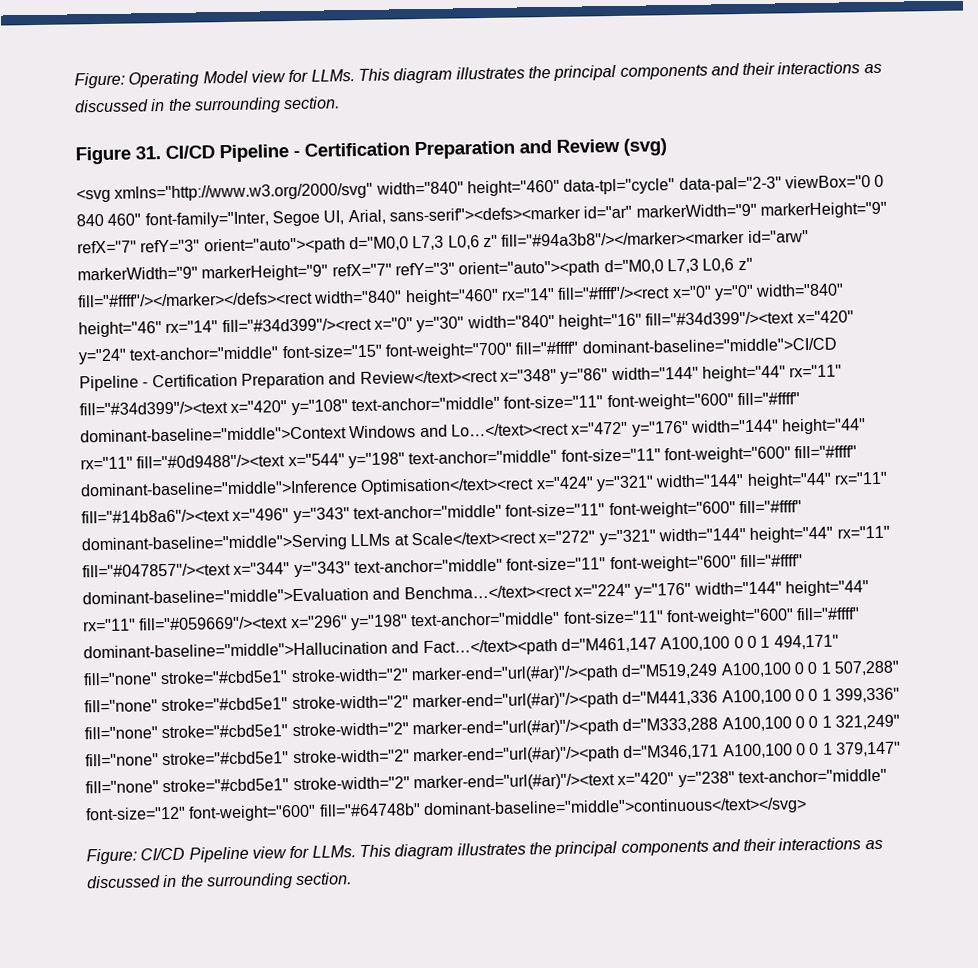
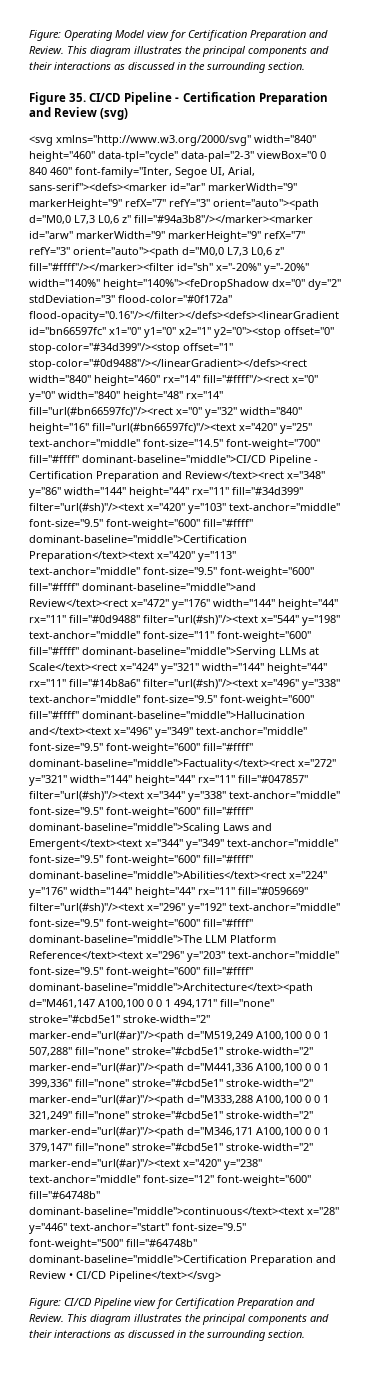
- Figure: Operating Model view for LLMs.
+ Figure: Operating Model view for Certification Preparation and Review.
- Figure 31. CI/CD Pipeline - Certification Preparation and Review (svg)
+ Figure 35. CI/CD Pipeline - Certification Preparation and Review (svg)
- <svg xmlns="http://www.w3.org/2000/svg" width="840" height="460" data-tpl="cycle" data-pal="2-3" viewBox="0 0 840 460" font-family="Inter, Segoe UI, Arial, sans-serif"><defs><marker id="ar" markerWidth="9" markerHeight="9" refX="7" refY="3" orient="auto"><path d="M0,0 L7,3 L0,6 z" fill="#94a3b8"/></marker><marker id="arw" markerWidth="9" markerHeight="9" refX="7" refY="3" orient="auto"><path d="M0,0 L7,3 L0,6 z" fill="#ffff"/></marker></defs><rect width="840" height="460" rx="14" fill="#ffff"/><rect x="0" y="0" width="840" height="46" rx="14" fill="#34d399"/><rect x="0" y="30" width="840" height="16" fill="#34d399"/><text x="420" y="24" text-anchor="middle" font-size="15" font-weight="700" fill="#ffff" dominant-baseline="middle">CI/CD Pipeline - Certification Preparation and Review</text><rect x="348" y="86" width="144" height="44" rx="11" fill="#34d399"/><text x="420" y="108" text-anchor="middle" font-size="11" font-weight="600" fill="#ffff" dominant-baseline="middle">Context Windows and Lo…</text><rect x="472" y="176" width="144" height="44" rx="11" fill="#0d9488"/><text x="544" y="198" text-anchor="middle" font-size="11" font-weight="600" fill="#ffff" dominant-baseline="middle">Inference Optimisation</text><rect x="424" y="321" width="144" height="44" rx="11" fill="#14b8a6"/><text x="496" y="343" text-anchor="middle" font-size="11" font-weight="600" fill="#ffff" dominant-baseline="middle">Serving LLMs at Scale</text><rect x="272" y="321" width="144" height="44" rx="11" fill="#047857"/><text x="344" y="343" text-anchor="middle" font-size="11" font-weight="600" fill="#ffff" dominant-baseline="middle">Evaluation and Benchma…</text><rect x="224" y="176" width="144" height="44" rx="11" fill="#059669"/><text x="296" y="198" text-anchor="middle" font-size="11" font-weight="600" fill="#ffff" dominant-baseline="middle">Hallucination and Fact…</text><path d="M461,147 A100,100 0 0 1 494,171" fill="none" stroke="#cbd5e1" stroke-width="2" marker-end="url(#ar)"/><path d="M519,249 A100,100 0 0 1 507,288" fill="none" stroke="#cbd5e1" stroke-width="2" marker-end="url(#ar)"/><path d="M441,336 A100,100 0 0 1 399,336" fill="none" stroke="#cbd5e1" stroke-width="2" marker-end="url(#ar)"/><path d="M333,288 A100,100 0 0 1 321,249" fill="none" stroke="#cbd5e1" stroke-width="2" marker-end="url(#ar)"/><path d="M346,171 A100,100 0 0 1 379,147" fill="none" stroke="#cbd5e1" stroke-width="2" marker-end="url(#ar)"/><text x="420" y="238" text-anchor="middle" font-size="12" font-weight="600" fill="#64748b" dominant-baseline="middle">continuous</text></svg>
+ <svg xmlns="http://www.w3.org/2000/svg" width="840" height="460" data-tpl="cycle" data-pal="2-3" viewBox="0 0 840 460" font-family="Inter, Segoe UI, Arial, sans-serif"><defs><marker id="ar" markerWidth="9" markerHeight="9" refX="7" refY="3" orient="auto"><path d="M0,0 L7,3 L0,6 z" fill="#94a3b8"/></marker><marker id="arw" markerWidth="9" markerHeight="9" refX="7" refY="3" orient="auto"><path d="M0,0 L7,3 L0,6 z" fill="#ffff"/></marker><filter id="sh" x="-20%" y="-20%" width="140%" height="140%"><feDropShadow dx="0" dy="2" stdDeviation="3" flood-color="#0f172a" flood-opacity="0.16"/></filter></defs><defs><linearGradient id="bn66597fc" x1="0" y1="0" x2="1" y2="0"><stop offset="0" stop-color="#34d399"/><stop offset="1" stop-color="#0d9488"/></linearGradient></defs><rect width="840" height="460" rx="14" fill="#ffff"/><rect x="0" y="0" width="840" height="48" rx="14" fill="url(#bn66597fc)"/><rect x="0" y="32" width="840" height="16" fill="url(#bn66597fc)"/><text x="420" y="25" text-anchor="middle" font-size="14.5" font-weight="700" fill="#ffff" dominant-baseline="middle">CI/CD Pipeline - Certification Preparation and Review</text><rect x="348" y="86" width="144" height="44" rx="11" fill="#34d399" filter="url(#sh)"/><text x="420" y="103" text-anchor="middle" font-size="9.5" font-weight="600" fill="#ffff" dominant-baseline="middle">Certification Preparation</text><text x="420" y="113" text-anchor="middle" font-size="9.5" font-weight="600" fill="#ffff" dominant-baseline="middle">and Review</text><rect x="472" y="176" width="144" height="44" rx="11" fill="#0d9488" filter="url(#sh)"/><text x="544" y="198" text-anchor="middle" font-size="11" font-weight="600" fill="#ffff" dominant-baseline="middle">Serving LLMs at Scale</text><rect x="424" y="321" width="144" height="44" rx="11" fill="#14b8a6" filter="url(#sh)"/><text x="496" y="338" text-anchor="middle" font-size="9.5" font-weight="600" fill="#ffff" dominant-baseline="middle">Hallucination and</text><text x="496" y="349" text-anchor="middle" font-size="9.5" font-weight="600" fill="#ffff" dominant-baseline="middle">Factuality</text><rect x="272" y="321" width="144" height="44" rx="11" fill="#047857" filter="url(#sh)"/><text x="344" y="338" text-anchor="middle" font-size="9.5" font-weight="600" fill="#ffff" dominant-baseline="middle">Scaling Laws and Emergent</text><text x="344" y="349" text-anchor="middle" font-size="9.5" font-weight="600" fill="#ffff" dominant-baseline="middle">Abilities</text><rect x="224" y="176" width="144" height="44" rx="11" fill="#059669" filter="url(#sh)"/><text x="296" y="192" text-anchor="middle" font-size="9.5" font-weight="600" fill="#ffff" dominant-baseline="middle">The LLM Platform Reference</text><text x="296" y="203" text-anchor="middle" font-size="9.5" font-weight="600" fill="#ffff" dominant-baseline="middle">Architecture</text><path d="M461,147 A100,100 0 0 1 494,171" fill="none" stroke="#cbd5e1" stroke-width="2" marker-end="url(#ar)"/><path d="M519,249 A100,100 0 0 1 507,288" fill="none" stroke="#cbd5e1" stroke-width="2" marker-end="url(#ar)"/><path d="M441,336 A100,100 0 0 1 399,336" fill="none" stroke="#cbd5e1" stroke-width="2" marker-end="url(#ar)"/><path d="M333,288 A100,100 0 0 1 321,249" fill="none" stroke="#cbd5e1" stroke-width="2" marker-end="url(#ar)"/><path d="M346,171 A100,100 0 0 1 379,147" fill="none" stroke="#cbd5e1" stroke-width="2" marker-end="url(#ar)"/><text x="420" y="238" text-anchor="middle" font-size="12" font-weight="600" fill="#64748b" dominant-baseline="middle">continuous</text><text x="28" y="446" text-anchor="start" font-size="9.5" font-weight="500" fill="#64748b" dominant-baseline="middle">Certification Preparation and Review • CI/CD Pipeline</text></svg>
- Figure: CI/CD Pipeline view for LLMs.
+ Figure: CI/CD Pipeline view for Certification Preparation and Review.

